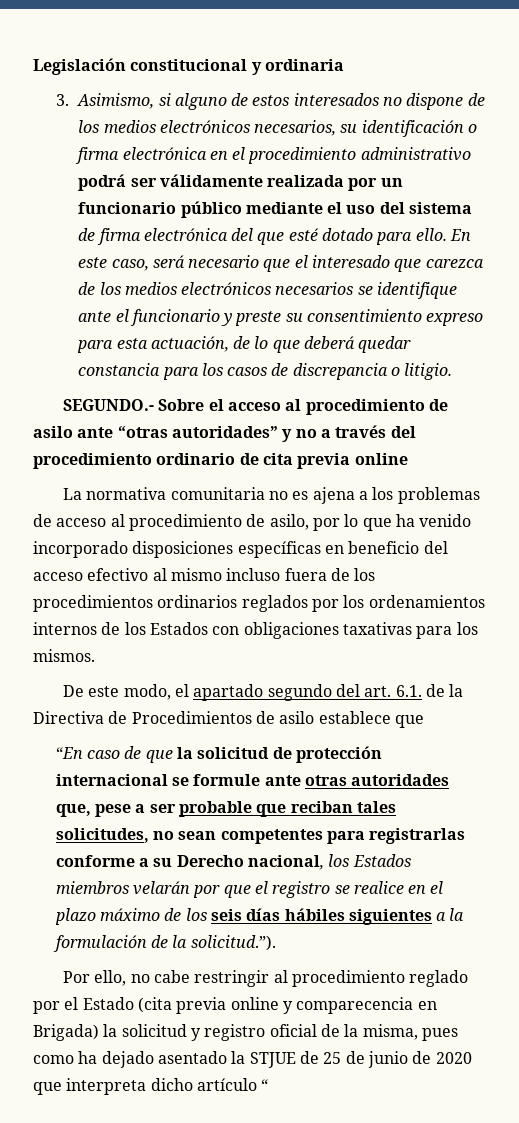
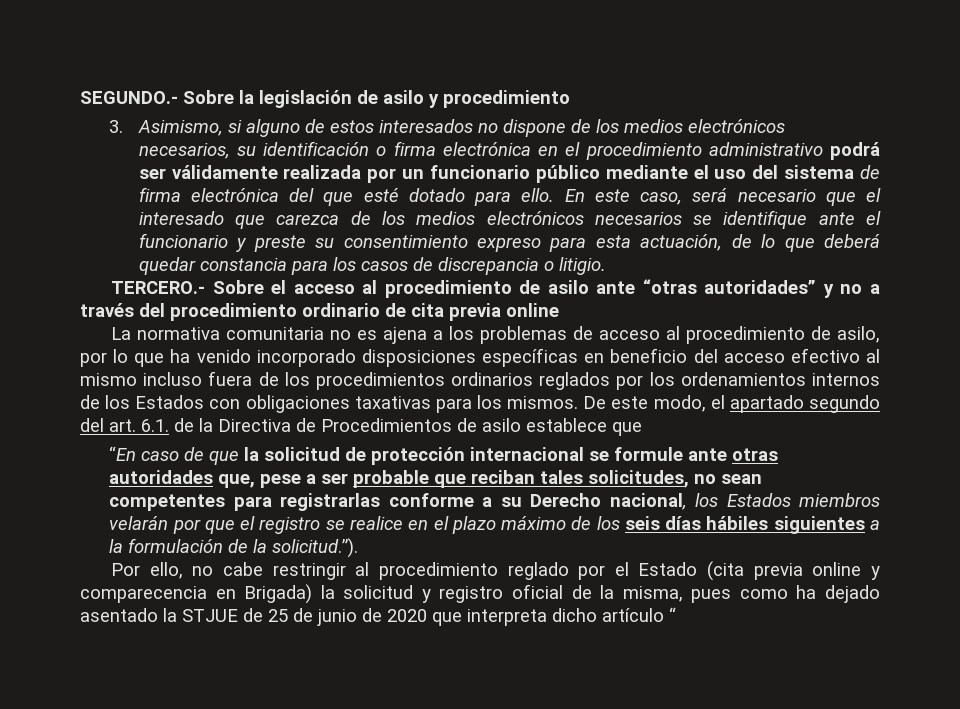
- Legislación constitucional y ordinaria
+ SEGUNDO.- Sobre la legislación de asilo y procedimiento
- SEGUNDO.- Sobre el acceso al procedimiento de asilo ante “otras autoridades” y no a través del procedimiento ordinario de cita previa online
+ TERCERO.- Sobre el acceso al procedimiento de asilo ante “otras autoridades” y no a través del procedimiento ordinario de cita previa online
- La normativa comunitaria no es ajena a los problemas de acceso al procedimiento de asilo, por lo que ha venido incorporado disposiciones específicas en beneficio del acceso efectivo al mismo incluso fuera de los procedimientos ordinarios reglados por los ordenamientos internos de los Estados con obligaciones taxativas para los mismos.
- De este modo, el apartado segundo del art. 6.1. de la Directiva de Procedimientos de asilo establece que
+ La normativa comunitaria no es ajena a los problemas de acceso al procedimiento de asilo, por lo que ha venido incorporado disposiciones específicas en beneficio del acceso efectivo al mismo incluso fuera de los procedimientos ordinarios reglados por los ordenamientos internos de los Estados con obligaciones taxativas para los mismos. De este modo, el apartado segundo del art. 6.1. de la Directiva de Procedimientos de asilo establece que

